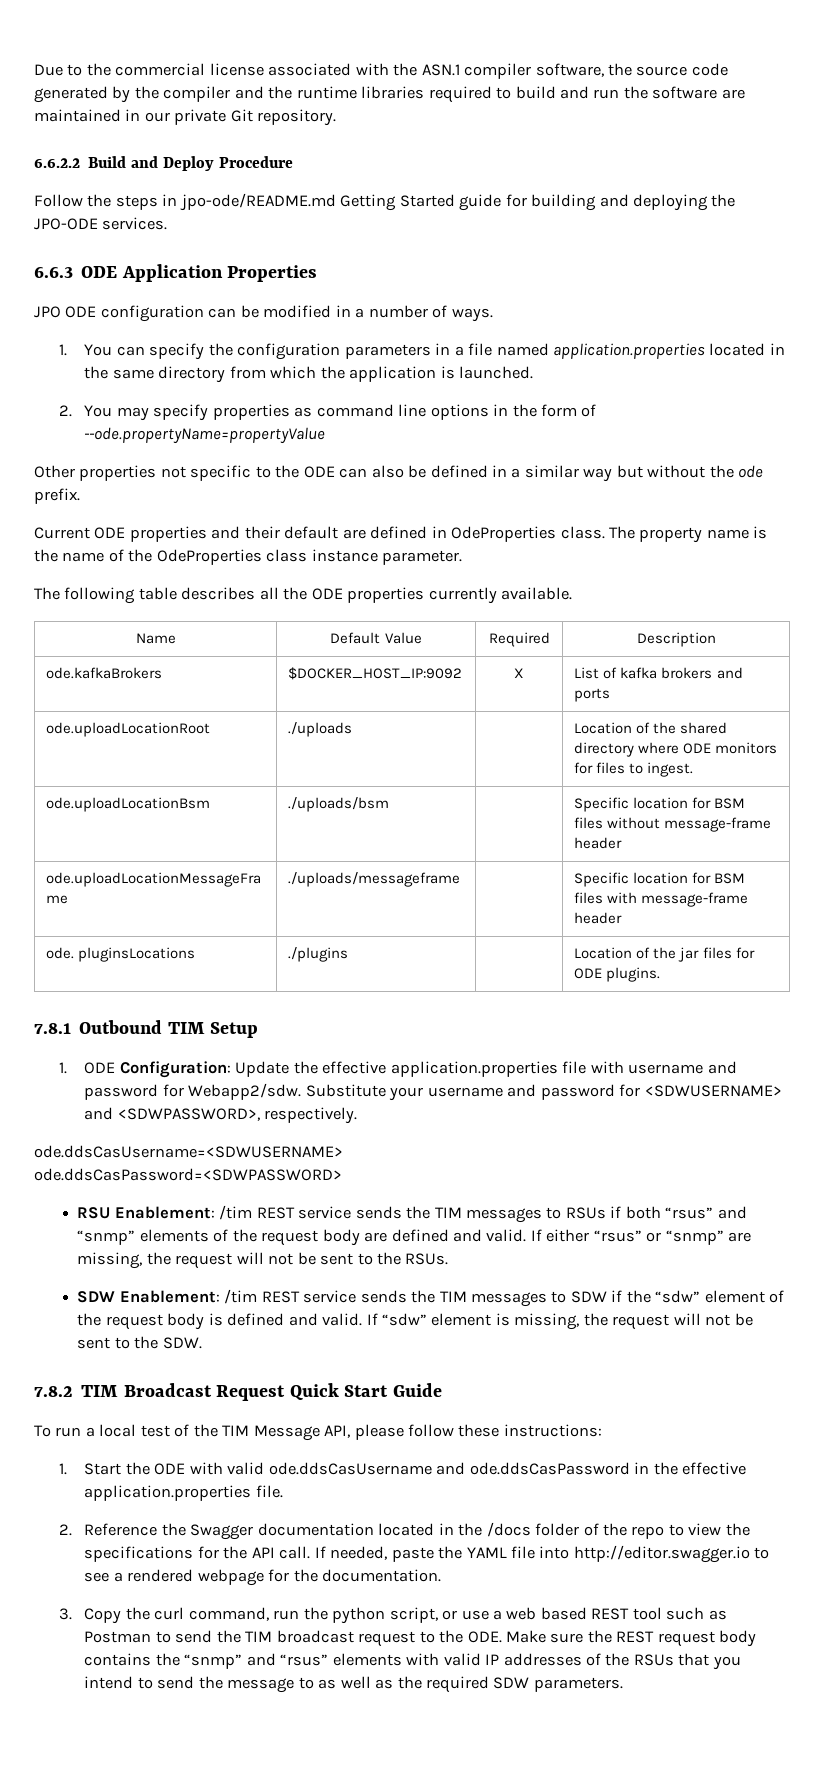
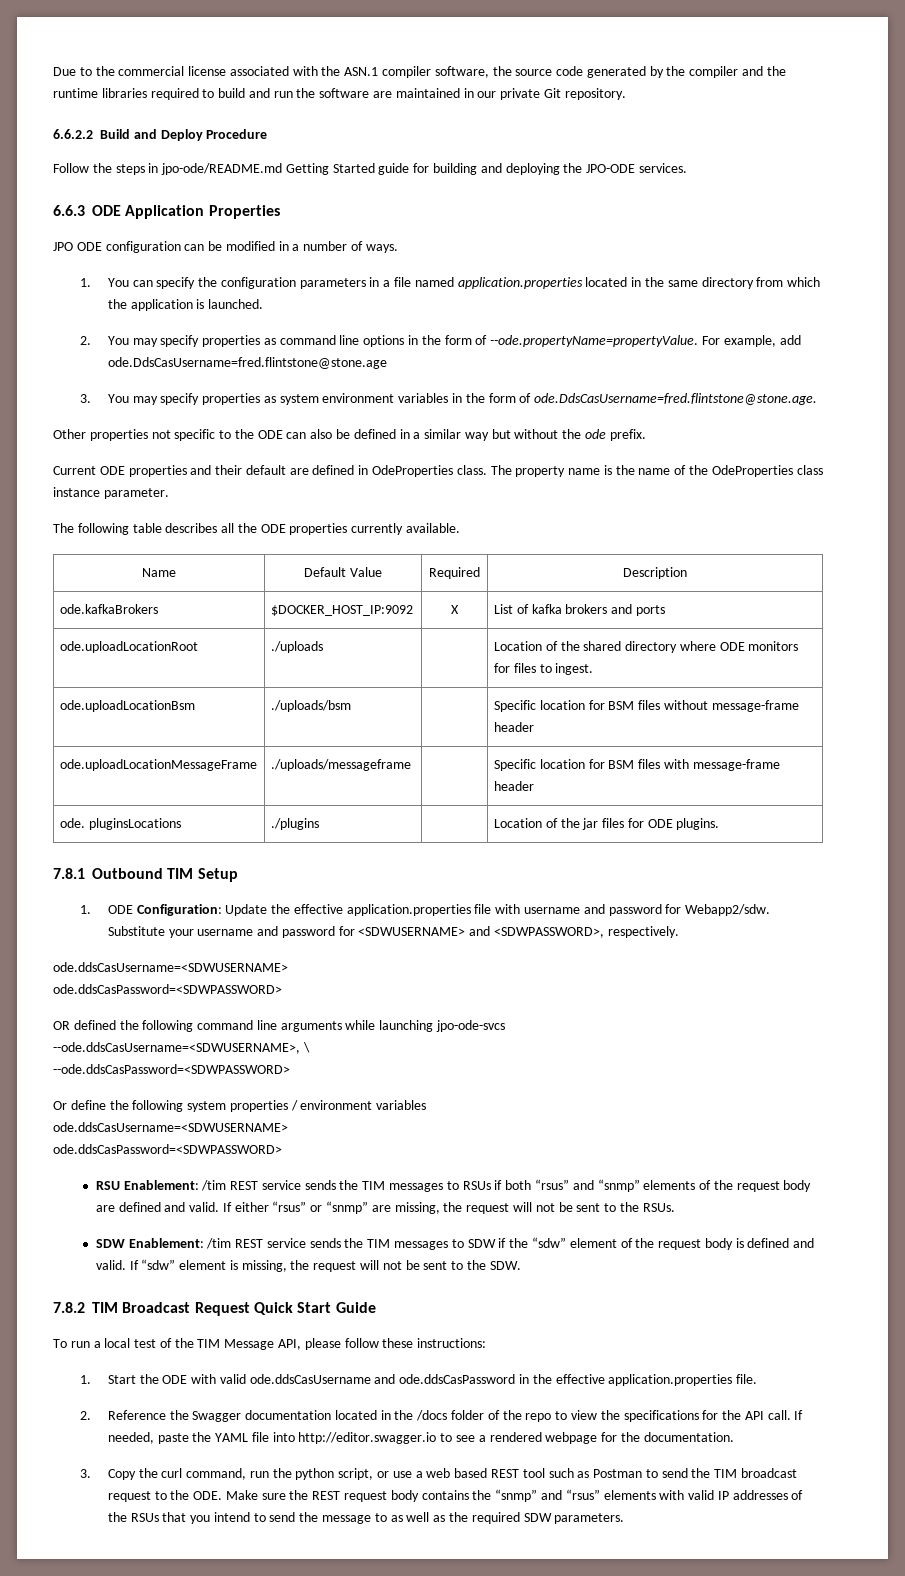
- 2. You may specify properties as command line options in the form of --ode.propertyName=propertyValue
+ 2. You may specify properties as command line options in the form of --ode.propertyName=propertyValue. For example, add ode.DdsCasUsername=fred.flintstone@stone.age
+ 3. You may specify properties as system environment variables in the form of ode.DdsCasUsername=fred.flintstone@stone.age.
+ OR defined the following command line arguments while launching jpo-ode-svcs
+ --ode.ddsCasUsername=<SDWUSERNAME>, \
+ --ode.ddsCasPassword=<SDWPASSWORD>
+ Or define the following system properties / environment variables
+ ode.ddsCasUsername=<SDWUSERNAME>
+ ode.ddsCasPassword=<SDWPASSWORD>

